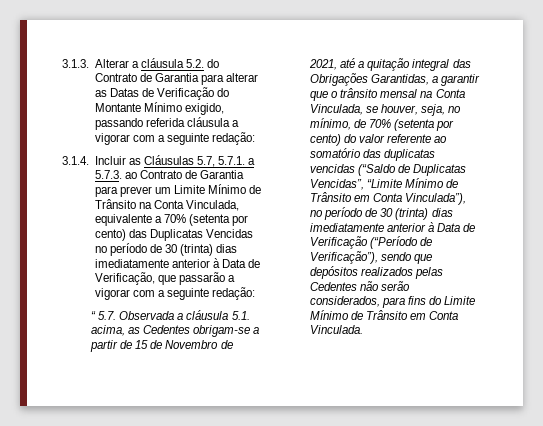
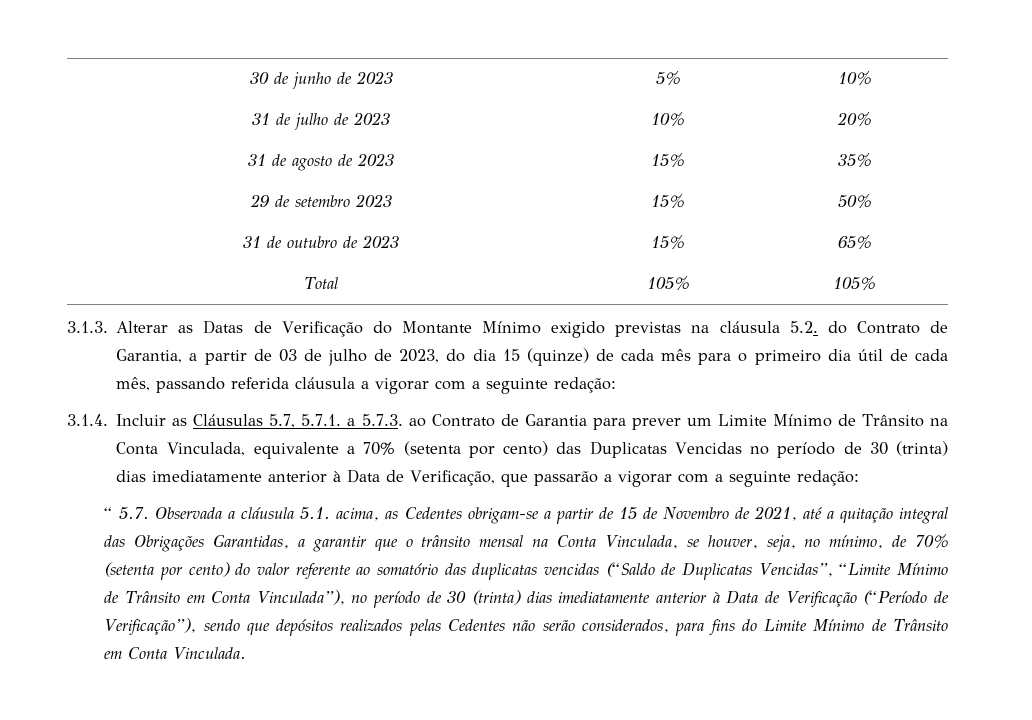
- 3.1.3. Alterar a cláusula 5.2. do Contrato de Garantia para alterar as Datas de Verificação do Montante Mínimo exigido, passando referida cláusula a vigorar com a seguinte redação:
+ 30 de junho de 2023 | 5% | 10%
+ 31 de julho de 2023 | 10% | 20%
+ 31 de agosto de 2023 | 15% | 35%
+ 29 de setembro 2023 | 15% | 50%
+ 31 de outubro de 2023 | 15% | 65%
+ Total | 105% | 105%
+ 3.1.3. Alterar as Datas de Verificação do Montante Mínimo exigido previstas na cláusula 5.2. do Contrato de Garantia, a partir de 03 de julho de 2023, do dia 15 (quinze) de cada mês para o primeiro dia útil de cada mês, passando referida cláusula a vigorar com a seguinte redação:

